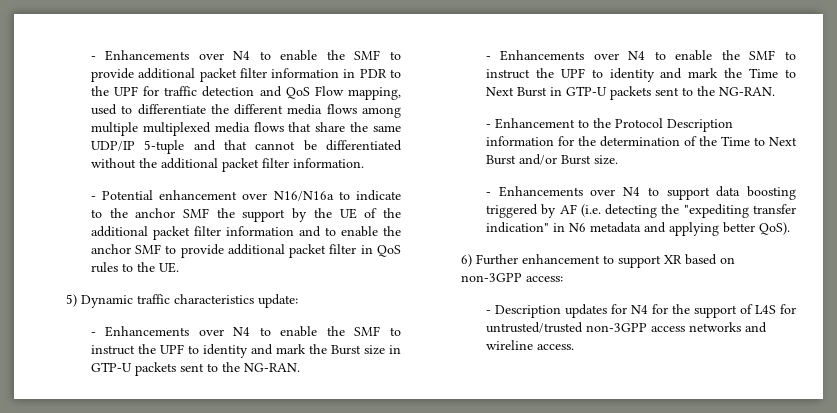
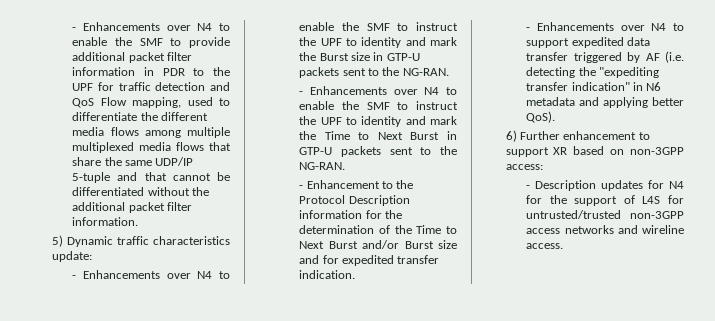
- - Potential enhancement over N16/N16a to indicate to the anchor SMF the support by the UE of the additional packet filter information and to enable the anchor SMF to provide additional packet filter in QoS rules to the UE.
- - Enhancement to the Protocol Description information for the determination of the Time to Next Burst and/or Burst size.
+ - Enhancement to the Protocol Description information for the determination of the Time to Next Burst and/or Burst size and for expedited transfer indication.
- - Enhancements over N4 to support data boosting triggered by AF (i.e. detecting the "expediting transfer indication" in N6 metadata and applying better QoS).
+ - Enhancements over N4 to support expedited data transfer triggered by AF (i.e. detecting the "expediting transfer indication" in N6 metadata and applying better QoS).

